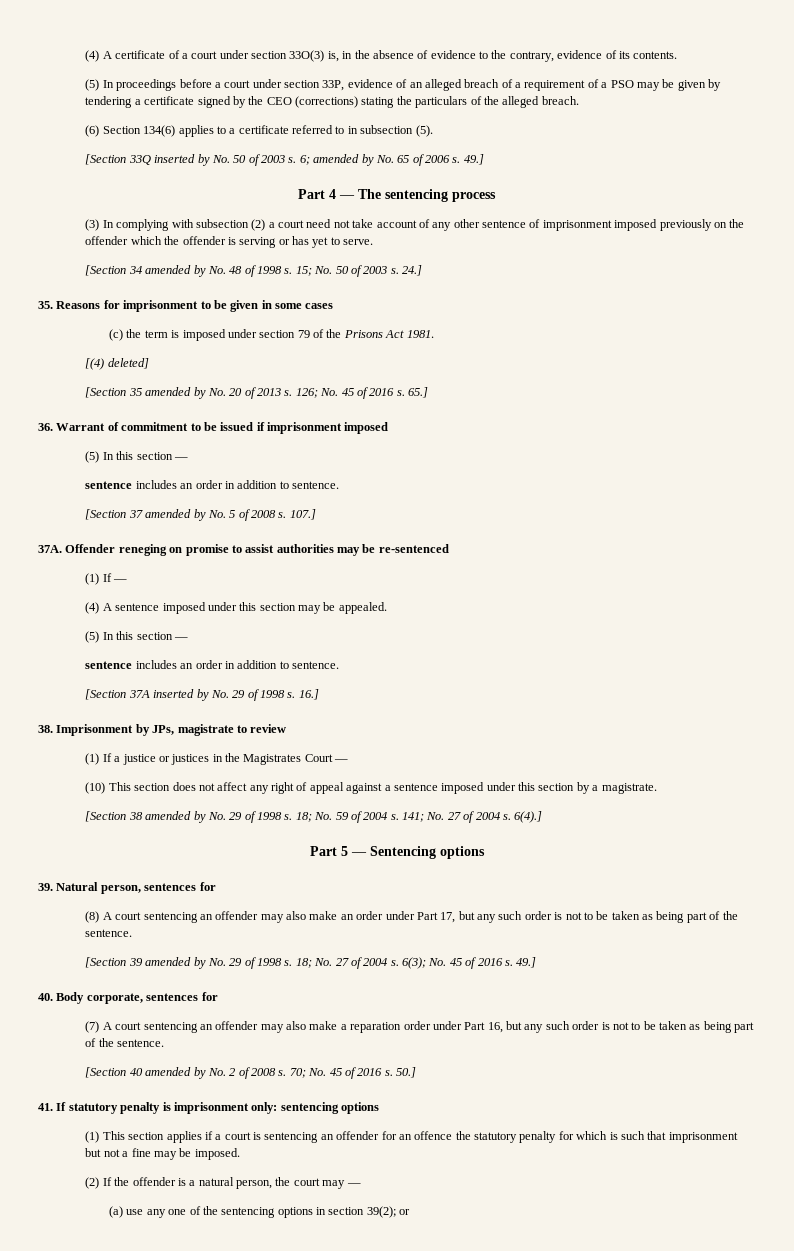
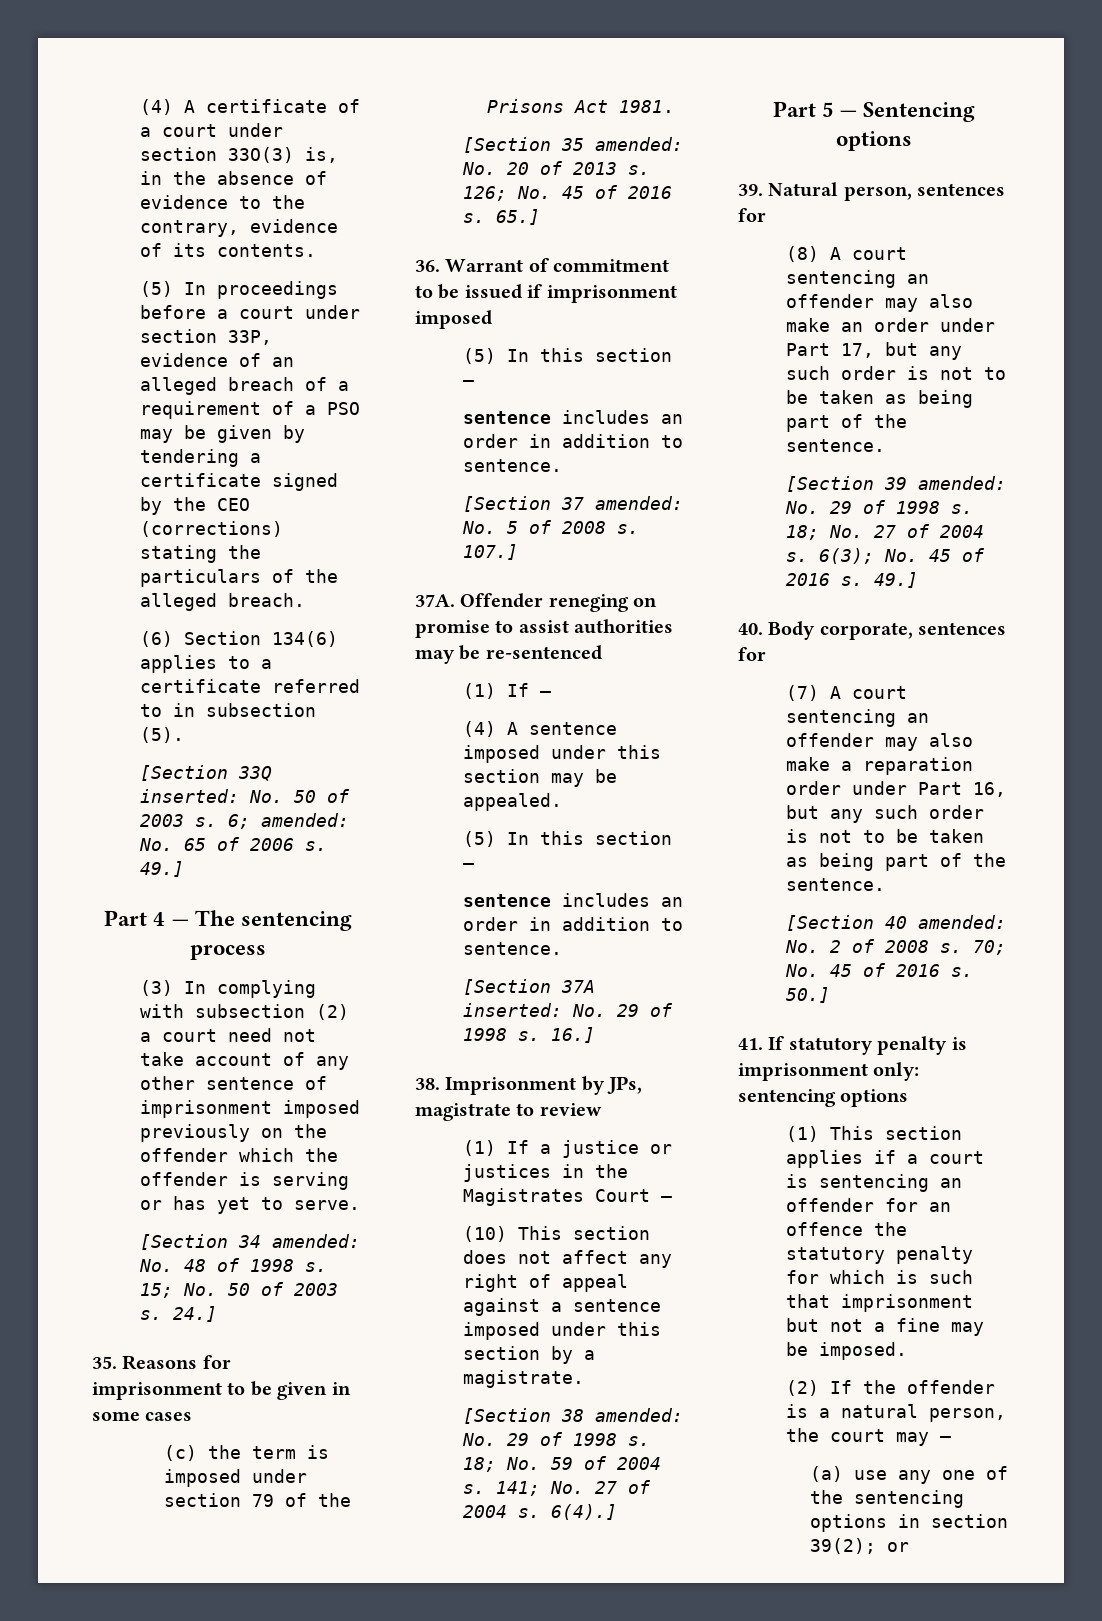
- [Section 33Q inserted by No. 50 of 2003 s.
+ [Section 33Q inserted: No. 50 of 2003 s.
- 6; amended by No. 65 of 2006 s.
+ 6; amended: No. 65 of 2006 s.
- [Section 34 amended by No. 48 of 1998 s.
+ [Section 34 amended: No. 48 of 1998 s.
- [(4) deleted]
- [Section 35 amended by No. 20 of 2013 s.
+ [Section 35 amended: No. 20 of 2013 s.
- [Section 37 amended by No. 5 of 2008 s.
+ [Section 37 amended: No. 5 of 2008 s.
- [Section 37A inserted by No. 29 of 1998 s.
+ [Section 37A inserted: No. 29 of 1998 s.
- [Section 38 amended by No. 29 of 1998 s.
+ [Section 38 amended: No. 29 of 1998 s.
- [Section 39 amended by No. 29 of 1998 s.
+ [Section 39 amended: No. 29 of 1998 s.
- [Section 40 amended by No. 2 of 2008 s.
+ [Section 40 amended: No. 2 of 2008 s.

